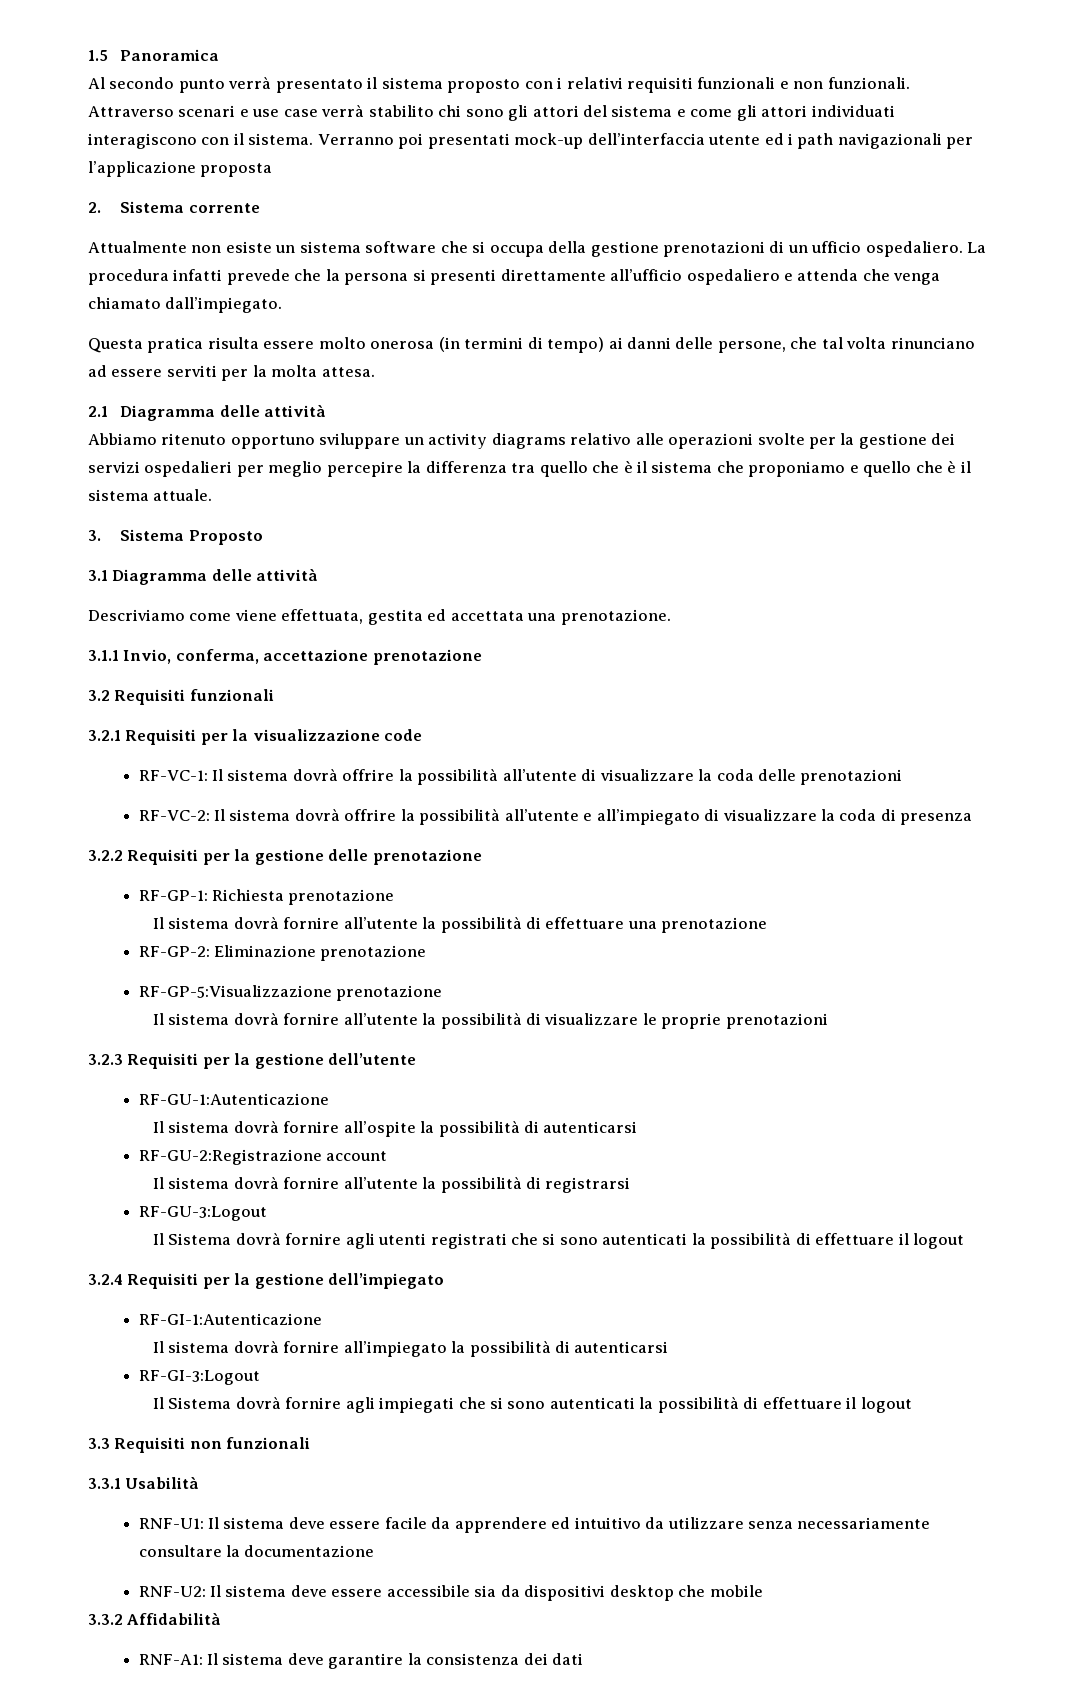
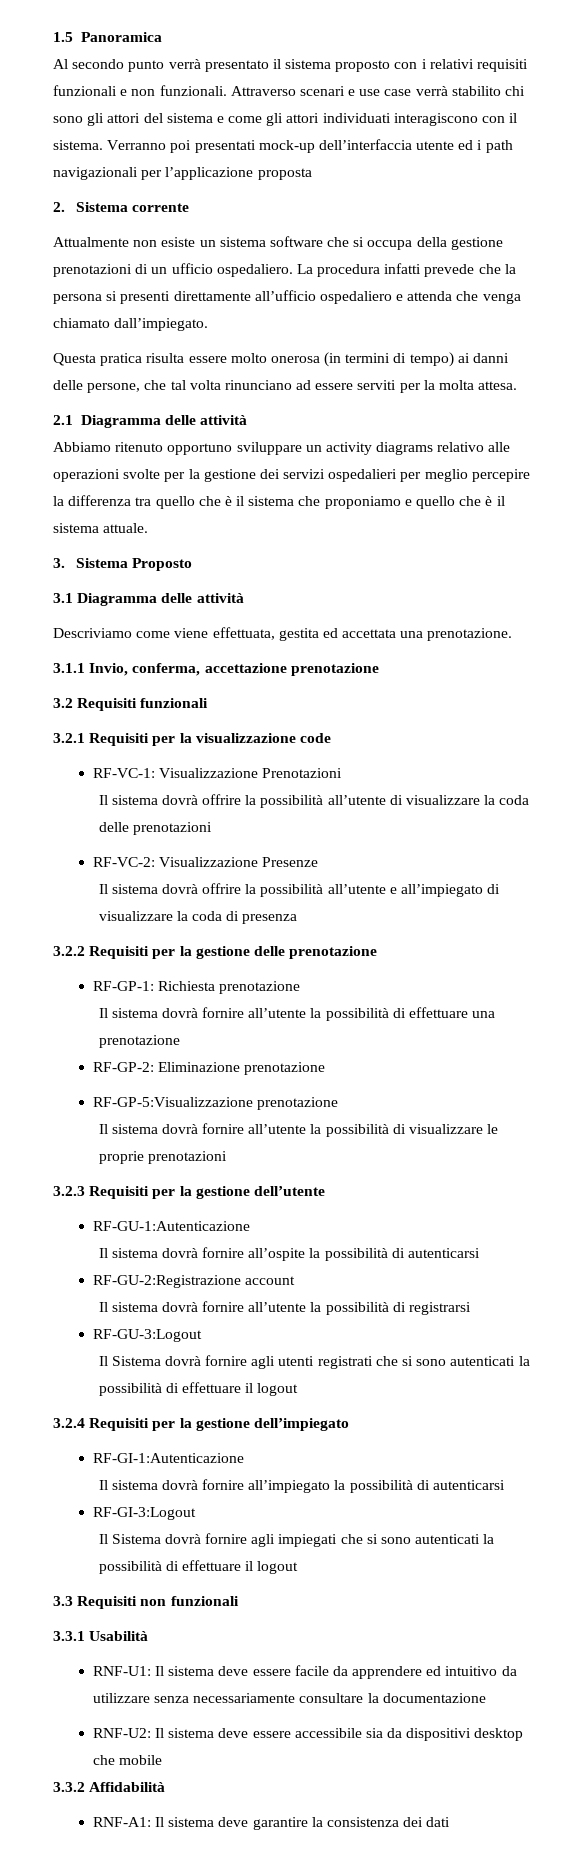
- RF-VC-1: Il sistema dovrà offrire la possibilità all’utente di visualizzare la coda delle prenotazioni
+ RF-VC-1: Visualizzazione Prenotazioni
+ Il sistema dovrà offrire la possibilità all’utente di visualizzare la coda delle prenotazioni
- RF-VC-2: Il sistema dovrà offrire la possibilità all’utente e all’impiegato di visualizzare la coda di presenza
+ RF-VC-2: Visualizzazione Presenze
+ Il sistema dovrà offrire la possibilità all’utente e all’impiegato di visualizzare la coda di presenza

